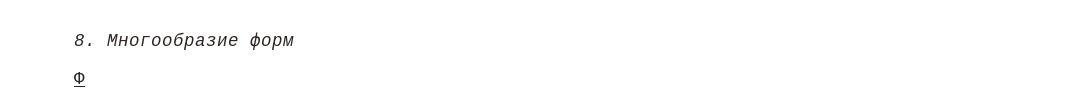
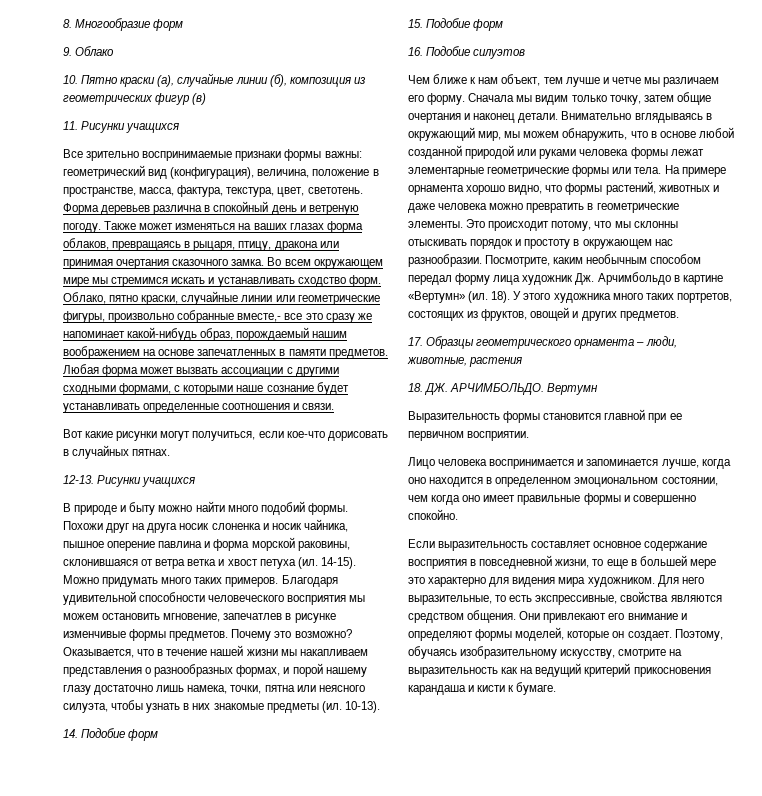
- Ф
+ 9. Облако
+ 10. Пятно краски (а), случайные линии (б), композиция из геометрических фигур (в)
+ 11. Рисунки учащихся
+ Все зрительно воспринимаемые признаки формы важны: геометрический вид (конфигурация), величина, положение в пространстве, масса, фактура, текстура, цвет, светотень. Форма деревьев различна в спокойный день и ветреную погоду. Также может изменяться на ваших глазах форма облаков, превращаясь в рыцаря, птицу, дракона или принимая очертания сказочного замка. Во всем окружающем мире мы стремимся искать и устанавливать сходство форм. Облако, пятно краски, случайные линии или геометрические фигуры, произвольно собранные вместе,- все это сразу же напоминает какой-нибудь образ, порождаемый нашим воображением на основе запечатленных в памяти предметов. Любая форма может вызвать ассоциации с другими сходными формами, с которыми наше сознание будет устанавливать определенные соотношения и связи.
+ Вот какие рисунки могут получиться, если кое-что дорисовать в случайных пятнах.
+ 12-13. Рисунки учащихся
+ В природе и быту можно найти много подобий формы. Похожи друг на друга носик слоненка и носик чайника, пышное оперение павлина и форма морской раковины, склонившаяся от ветра ветка и хвост петуха (ил. 14-15). Можно придумать много таких примеров. Благодаря удивительной способности человеческого восприятия мы можем остановить мгновение, запечатлев в рисунке изменчивые формы предметов. Почему это возможно? Оказывается, что в течение нашей жизни мы накапливаем представления о разнообразных формах, и порой нашему глазу достаточно лишь намека, точки, пятна или неясного силуэта, чтобы узнать в них знакомые предметы (ил. 10-13).
+ 14. Подобие форм
+ 15. Подобие форм
+ 16. Подобие силуэтов
+ Чем ближе к нам объект, тем лучше и четче мы различаем его форму. Сначала мы видим только точку, затем общие очертания и наконец детали. Внимательно вглядываясь в окружающий мир, мы можем обнаружить, что в основе любой созданной природой или руками человека формы лежат элементарные геометрические формы или тела. На примере орнамента хорошо видно, что формы растений, животных и даже человека можно превратить в геометрические элементы. Это происходит потому, что мы склонны отыскивать порядок и простоту в окружающем нас разнообразии. Посмотрите, каким необычным способом передал форму лица художник Дж. Арчимбольдо в картине «Вертумн» (ил. 18). У этого художника много таких портретов, состоящих из фруктов, овощей и других предметов.
+ 17. Образцы геометрического орнамента – люди, животные, растения
+ 18. ДЖ. АРЧИМБОЛЬДО. Вертумн
+ Выразительность формы становится главной при ее первичном восприятии.
+ Лицо человека воспринимается и запоминается лучше, когда оно находится в определенном эмоциональном состоянии, чем когда оно имеет правильные формы и совершенно спокойно.
+ Если выразительность составляет основное содержание восприятия в повседневной жизни, то еще в большей мере это характерно для видения мира художником. Для него выразительные, то есть экспрессивные, свойства являются средством общения. Они привлекают его внимание и определяют формы моделей, которые он создает. Поэтому, обучаясь изобразительному искусству, смотрите на выразительность как на ведущий критерий прикосновения карандаша и кисти к бумаге.

